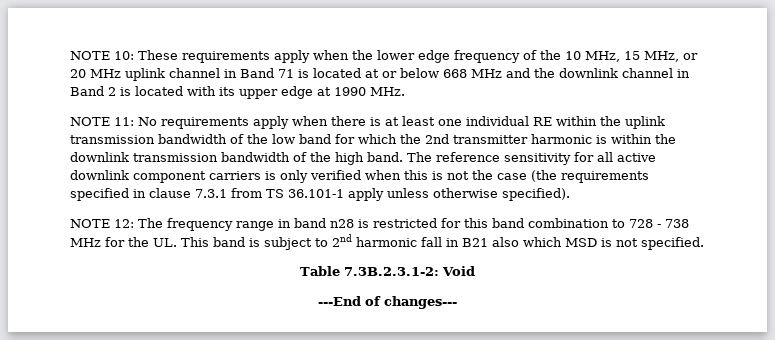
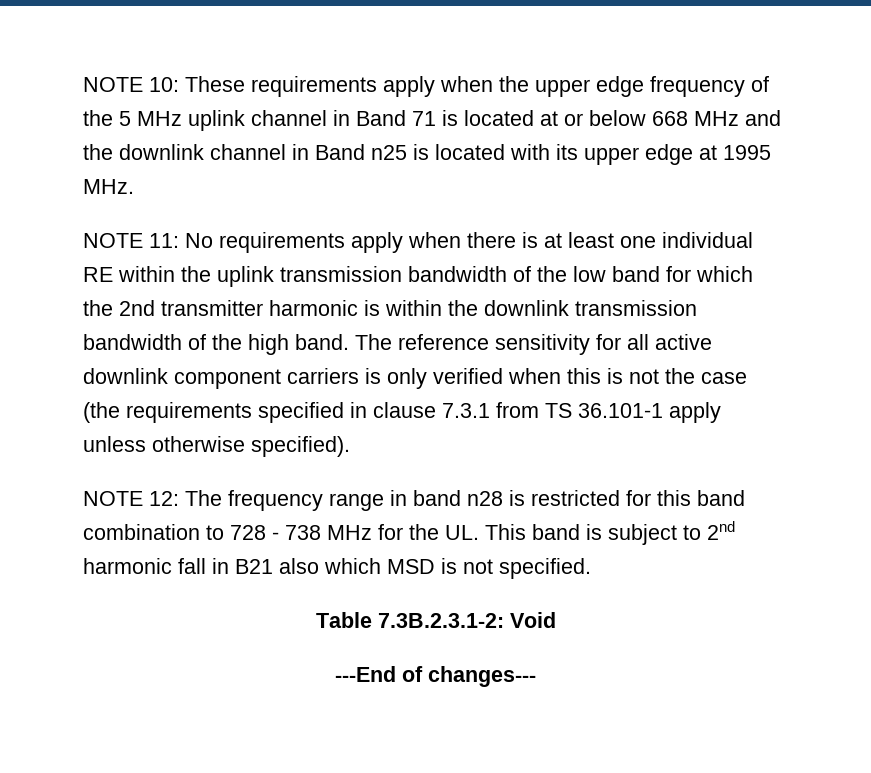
- NOTE 10: These requirements apply when the lower edge frequency of the 10 MHz, 15 MHz, or 20 MHz uplink channel in Band 71 is located at or below 668 MHz and the downlink channel in Band 2 is located with its upper edge at 1990 MHz.
+ NOTE 10: These requirements apply when the upper edge frequency of the 5 MHz uplink channel in Band 71 is located at or below 668 MHz and the downlink channel in Band n25 is located with its upper edge at 1995 MHz.

